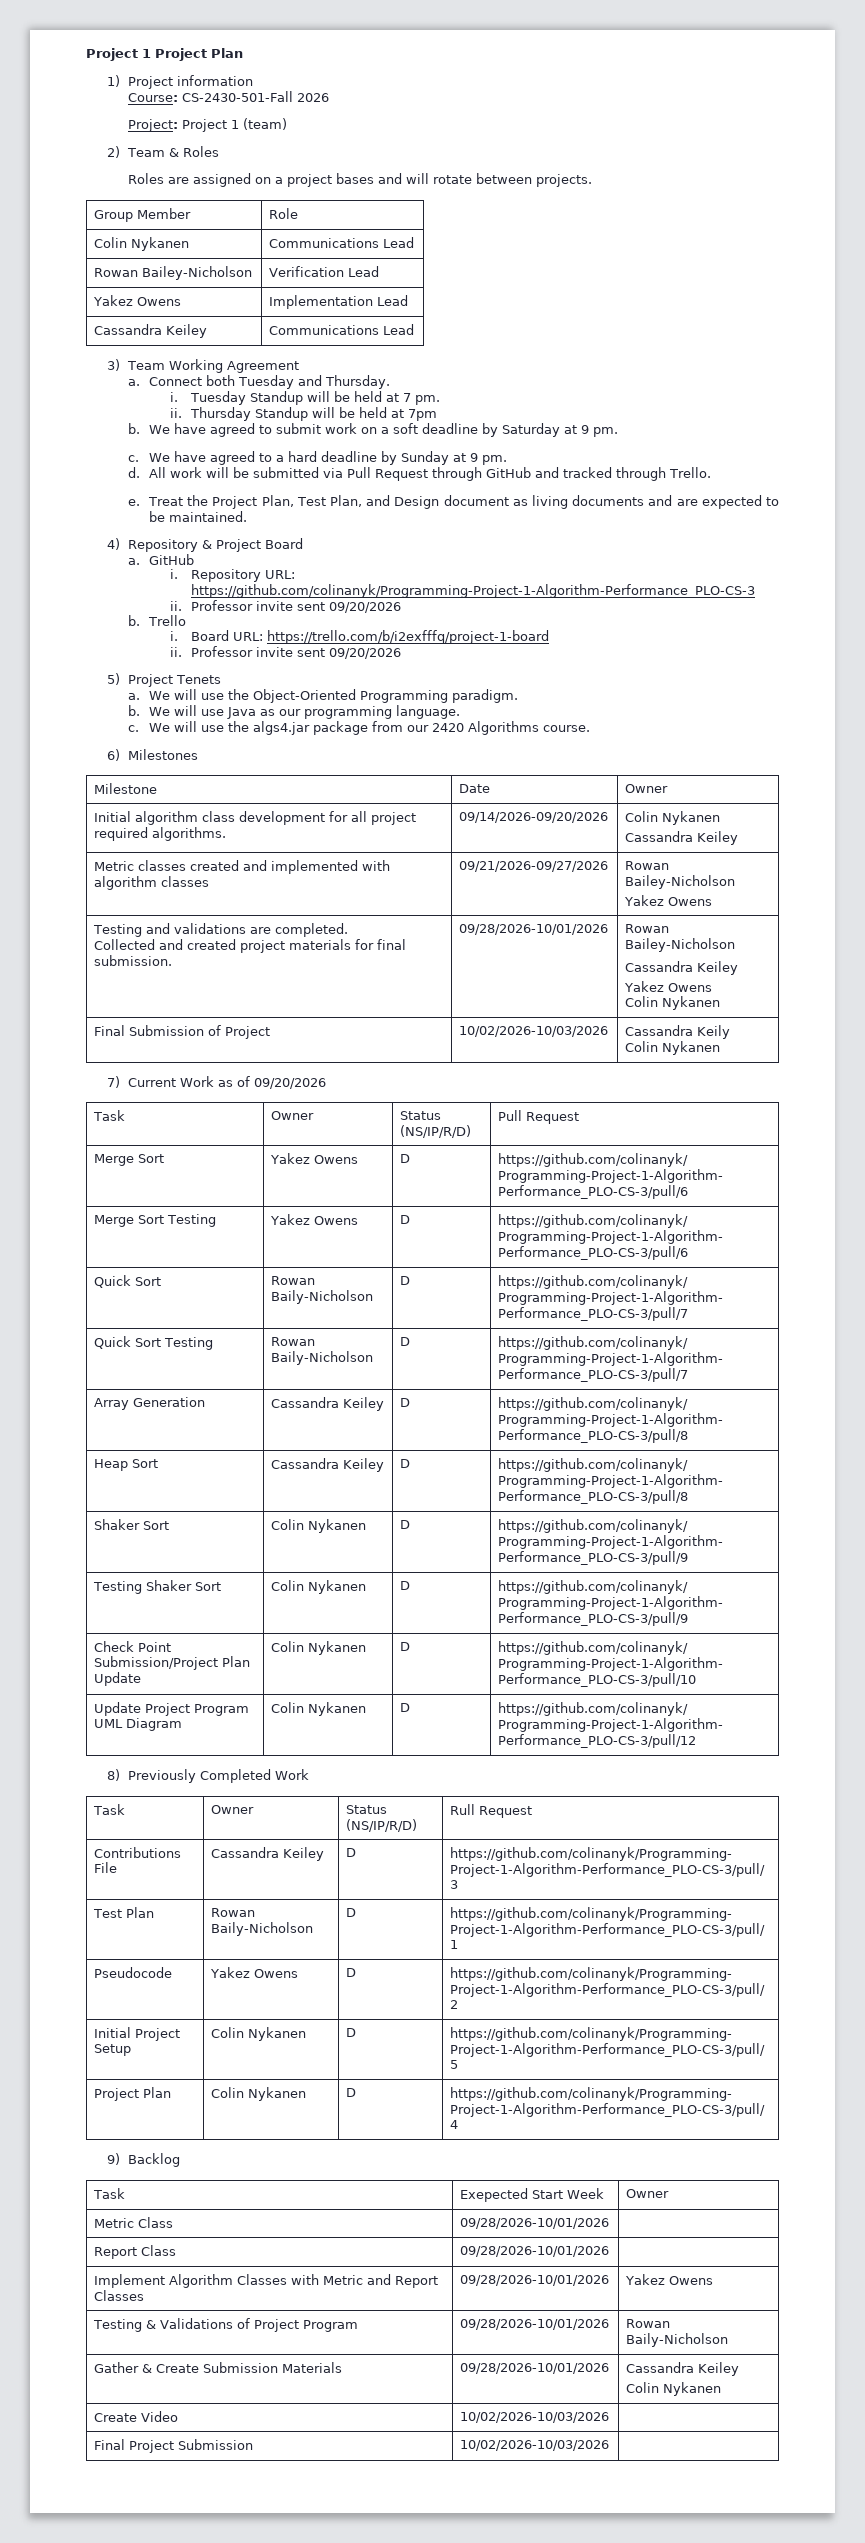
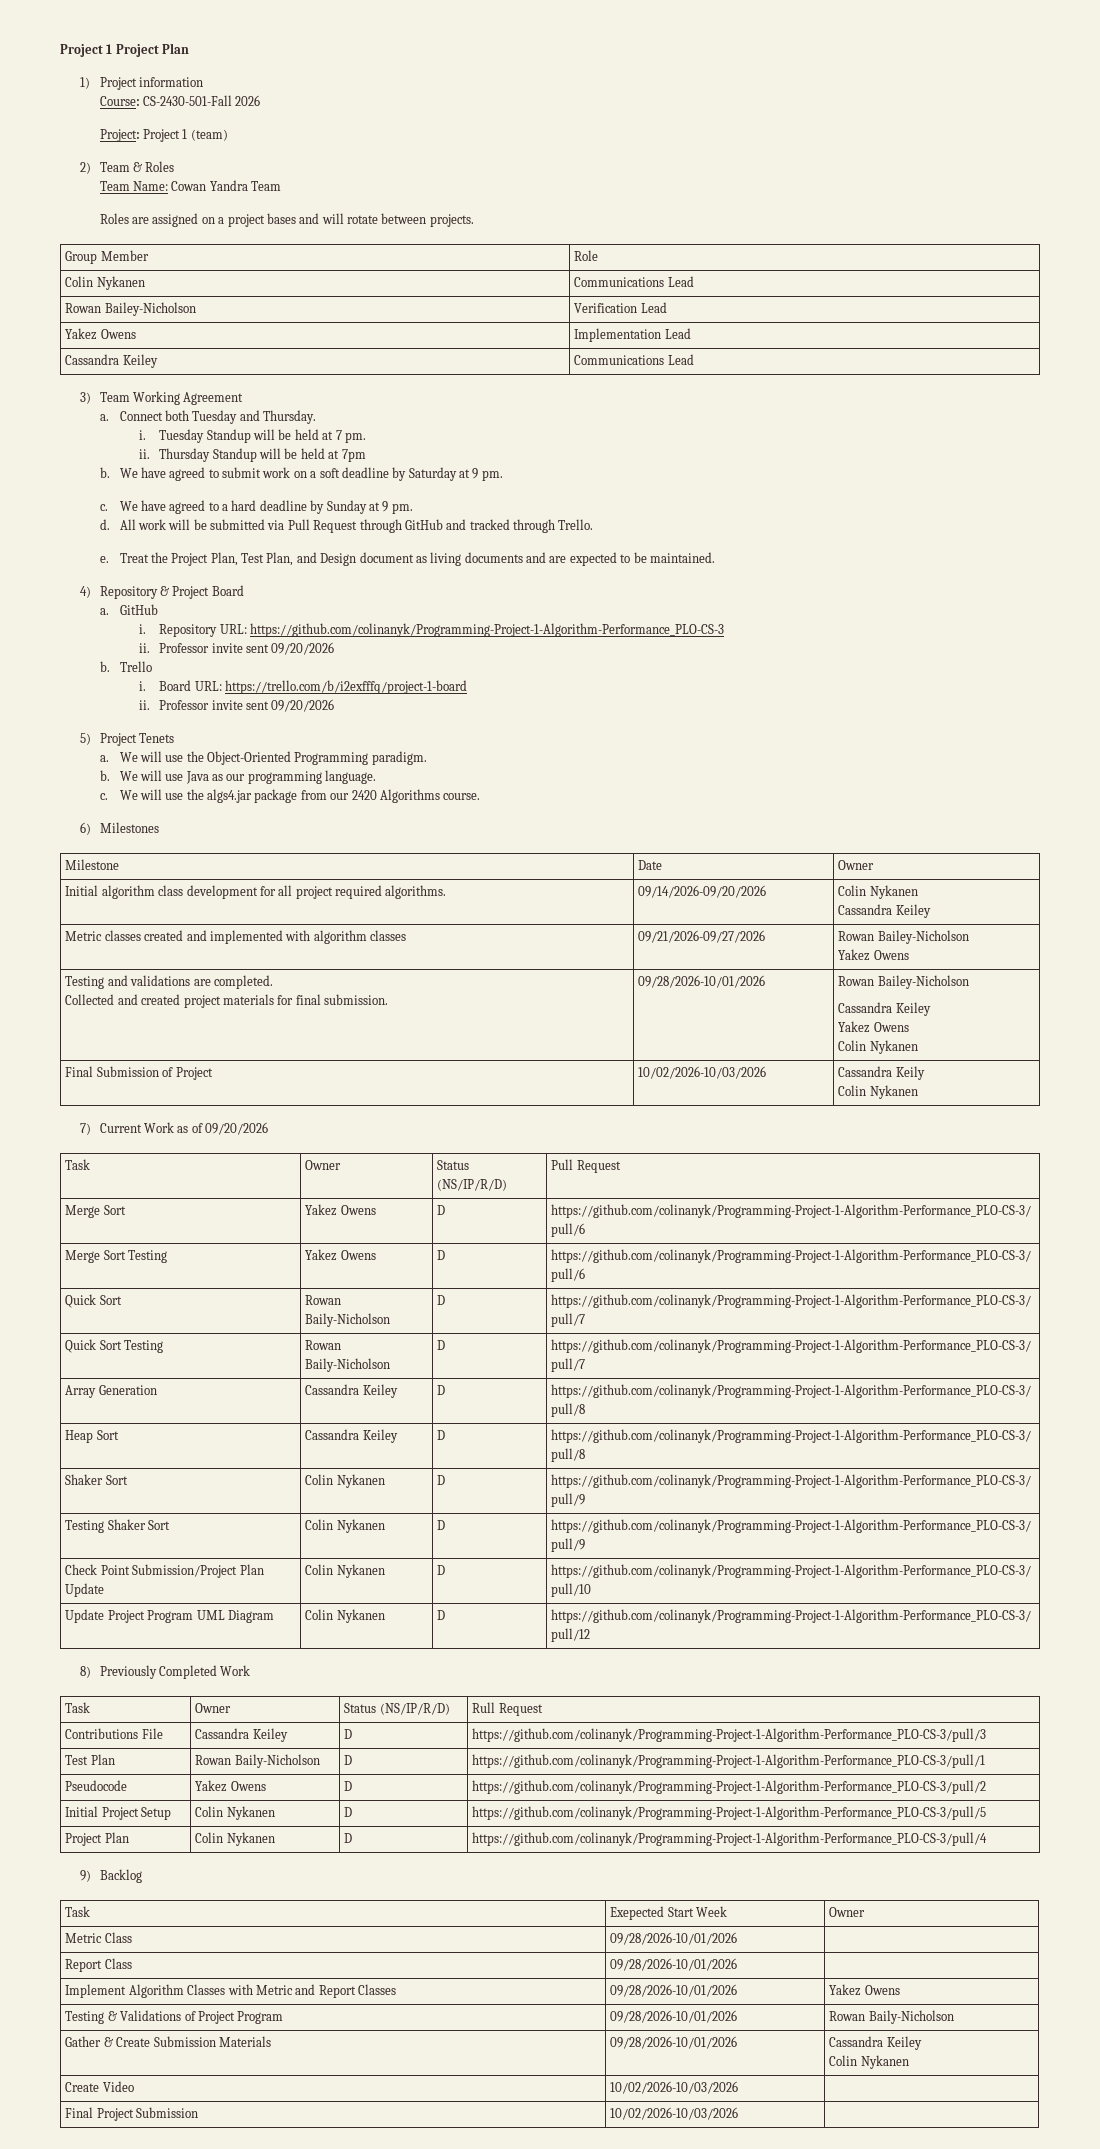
+ Team Name: Cowan Yandra Team

